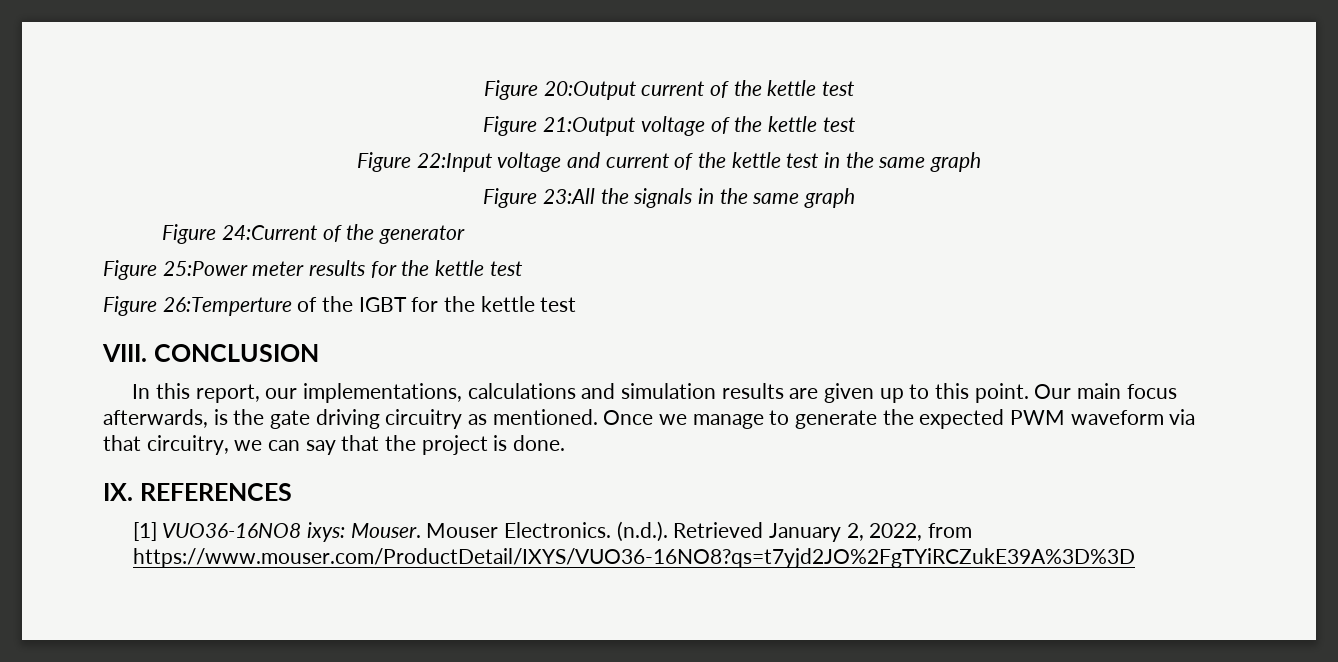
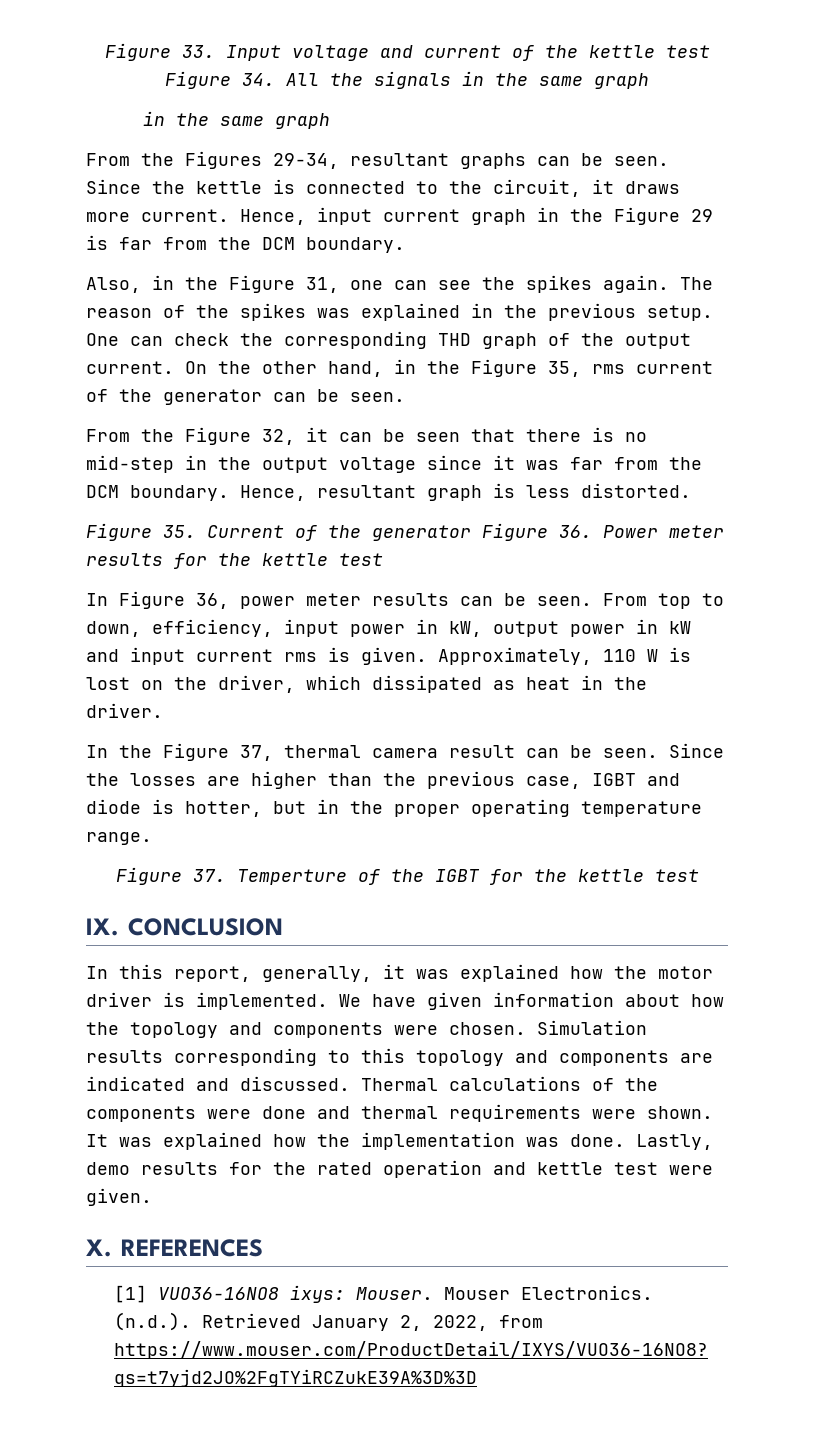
- Figure 20:Output current of the kettle test
- Figure 21:Output voltage of the kettle test
- Figure 22:Input voltage and current of the kettle test in the same graph
- Figure 23:All the signals in the same graph
- Figure 24:Current of the generator
- Figure 25:Power meter results for the kettle test
+ Figure 33. Input voltage and current of the kettle test Figure 34. All the signals in the same graph
+ in the same graph
+ From the Figures 29-34, resultant graphs can be seen. Since the kettle is connected to the circuit, it draws more current. Hence, input current graph in the Figure 29 is far from the DCM boundary.
+ Also, in the Figure 31, one can see the spikes again. The reason of the spikes was explained in the previous setup. One can check the corresponding THD graph of the output current. On the other hand, in the Figure 35, rms current of the generator can be seen.
+ From the Figure 32, it can be seen that there is no mid-step in the output voltage since it was far from the DCM boundary. Hence, resultant graph is less distorted.
+ Figure 35. Current of the generator Figure 36. Power meter results for the kettle test
- Figure 26:Temperture of the IGBT for the kettle test
+ In Figure 36, power meter results can be seen. From top to down, efficiency, input power in kW, output power in kW and input current rms is given. Approximately, 110 W is lost on the driver, which dissipated as heat in the driver.
+ In the Figure 37, thermal camera result can be seen. Since the losses are higher than the previous case, IGBT and diode is hotter, but in the proper operating temperature range.
+ Figure 37. Temperture of the IGBT for the kettle test
- VIII. CONCLUSION
+ IX. CONCLUSION
- In this report, our implementations, calculations and simulation results are given up to this point. Our main focus afterwards, is the gate driving circuitry as mentioned. Once we manage to generate the expected PWM waveform via that circuitry, we can say that the project is done.
- IX. REFERENCES
+ In this report, generally, it was explained how the motor driver is implemented. We have given information about how the topology and components were chosen. Simulation results corresponding to this topology and components are indicated and discussed. Thermal calculations of the components were done and thermal requirements were shown. It was explained how the implementation was done. Lastly, demo results for the rated operation and kettle test were given.
+ X. REFERENCES

